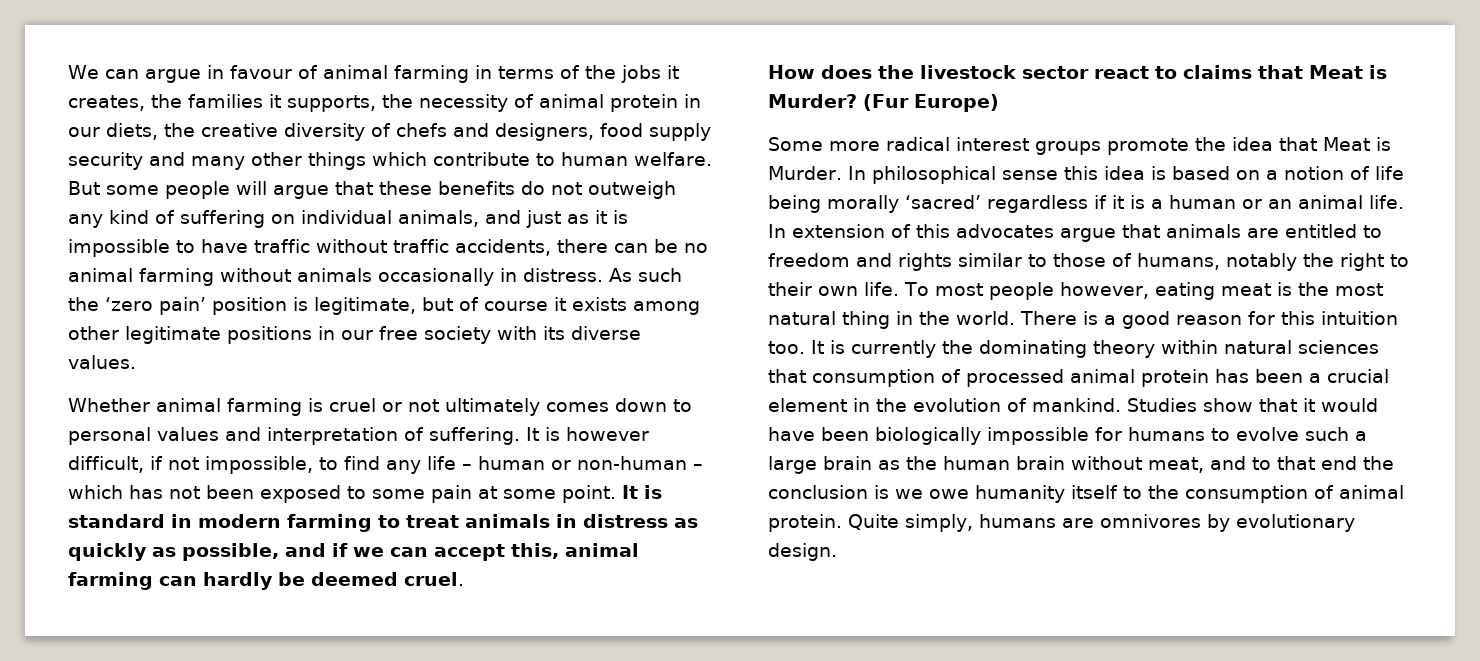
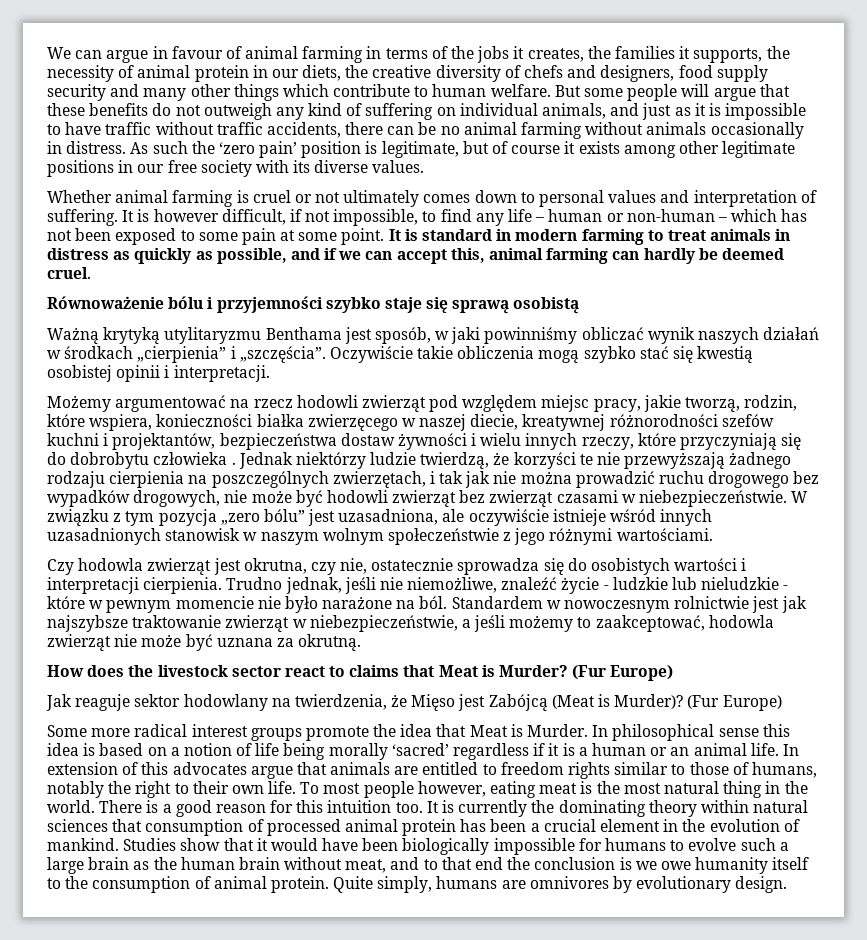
+ Równoważenie bólu i przyjemności szybko staje się sprawą osobistą
+ Ważną krytyką utylitaryzmu Benthama jest sposób, w jaki powinniśmy obliczać wynik naszych działań w środkach „cierpienia” i „szczęścia”. Oczywiście takie obliczenia mogą szybko stać się kwestią osobistej opinii i interpretacji.
+ Możemy argumentować na rzecz hodowli zwierząt pod względem miejsc pracy, jakie tworzą, rodzin, które wspiera, konieczności białka zwierzęcego w naszej diecie, kreatywnej różnorodności szefów kuchni i projektantów, bezpieczeństwa dostaw żywności i wielu innych rzeczy, które przyczyniają się do dobrobytu człowieka . Jednak niektórzy ludzie twierdzą, że korzyści te nie przewyższają żadnego rodzaju cierpienia na poszczególnych zwierzętach, i tak jak nie można prowadzić ruchu drogowego bez wypadków drogowych, nie może być hodowli zwierząt bez zwierząt czasami w niebezpieczeństwie. W związku z tym pozycja „zero bólu” jest uzasadniona, ale oczywiście istnieje wśród innych uzasadnionych stanowisk w naszym wolnym społeczeństwie z jego różnymi wartościami.
+ Czy hodowla zwierząt jest okrutna, czy nie, ostatecznie sprowadza się do osobistych wartości i interpretacji cierpienia. Trudno jednak, jeśli nie niemożliwe, znaleźć życie - ludzkie lub nieludzkie - które w pewnym momencie nie było narażone na ból. Standardem w nowoczesnym rolnictwie jest jak najszybsze traktowanie zwierząt w niebezpieczeństwie, a jeśli możemy to zaakceptować, hodowla zwierząt nie może być uznana za okrutną.
+ Jak reaguje sektor hodowlany na twierdzenia, że Mięso jest Zabójcą (Meat is Murder)? (Fur Europe)
- In extension of this advocates argue that animals are entitled to freedom and rights similar to those of humans, notably the right to their own life.
+ In extension of this advocates argue that animals are entitled to freedom rights similar to those of humans, notably the right to their own life.

